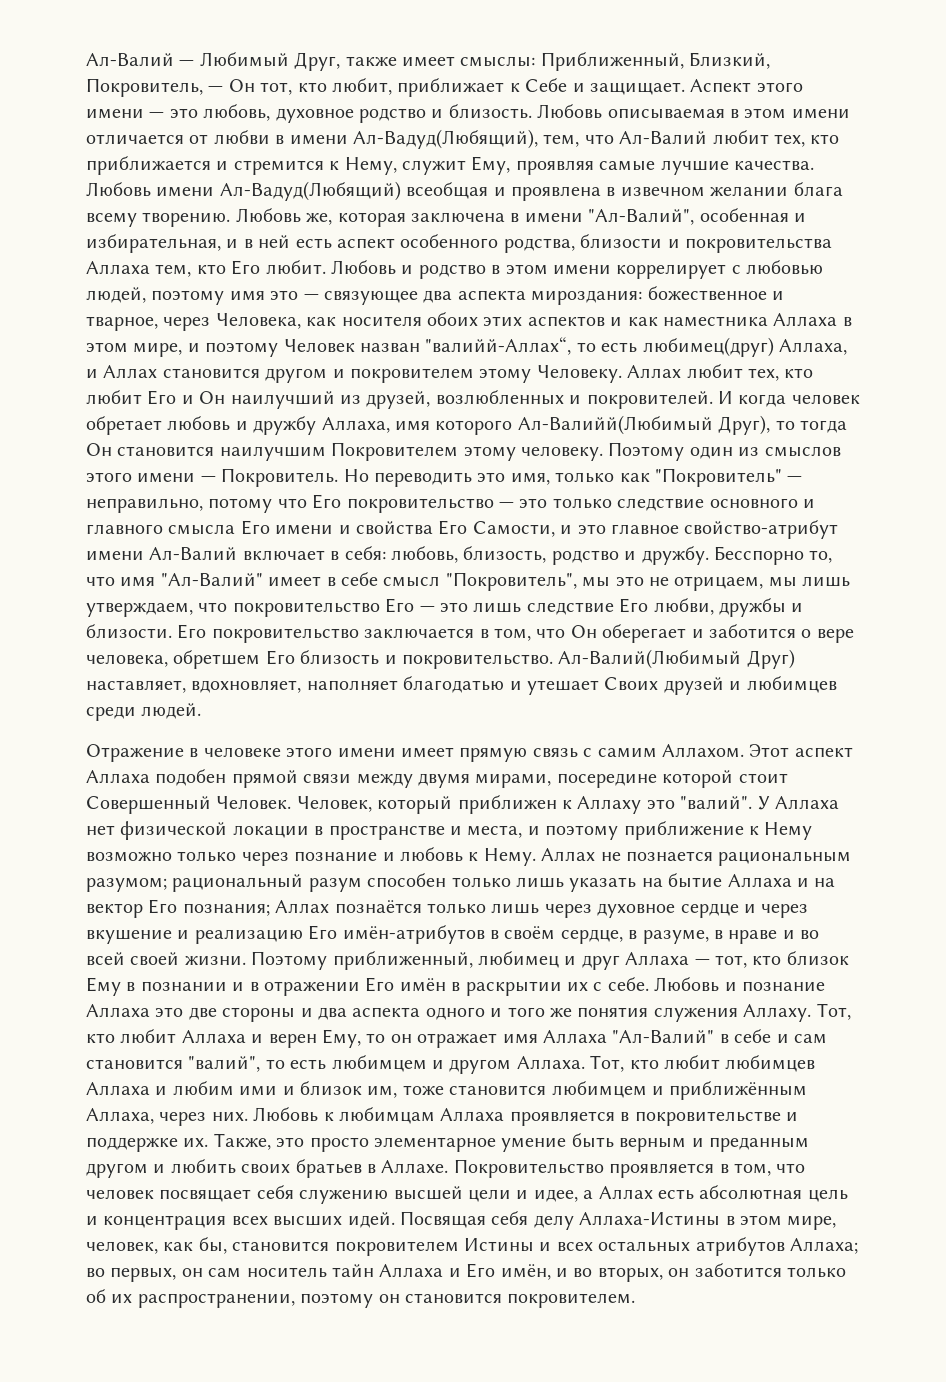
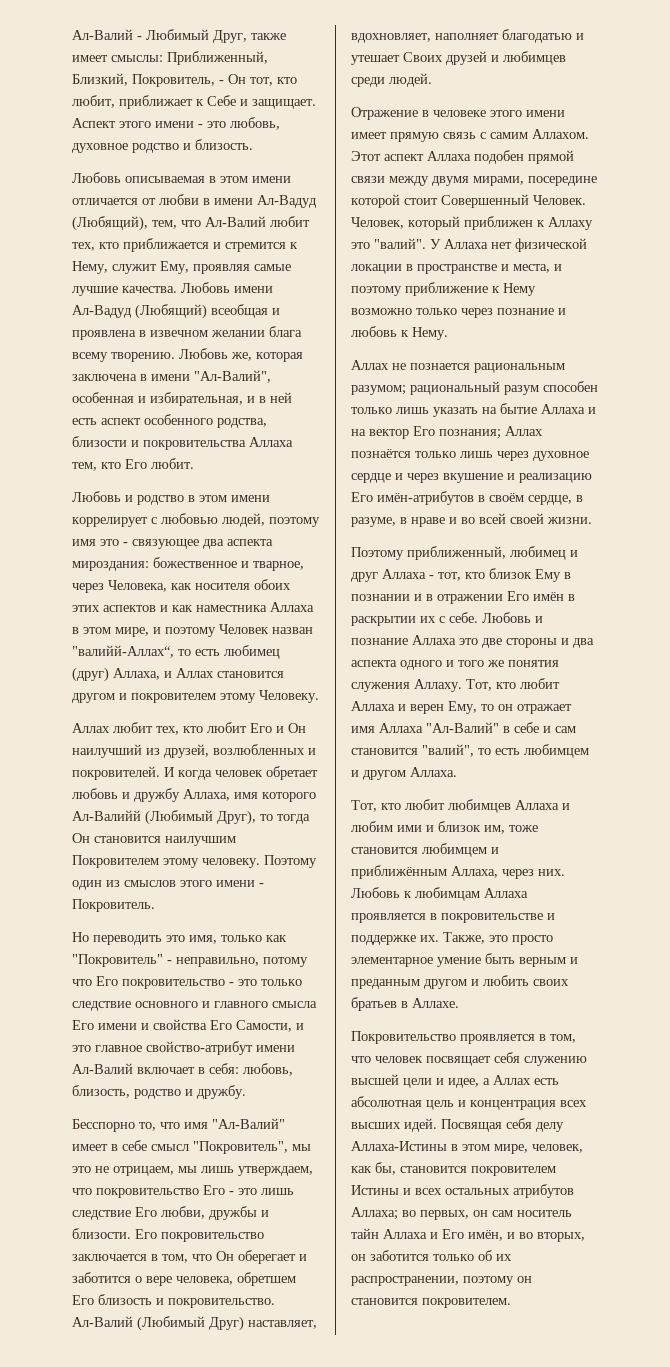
- Ал-Валий — Любимый Друг, также имеет смыслы: Приближенный, Близкий, Покровитель, — Он тот, кто любит, приближает к Себе и защищает.
+ Ал-Валий - Любимый Друг, также имеет смыслы: Приближенный, Близкий, Покровитель, - Он тот, кто любит, приближает к Себе и защищает.
- Аспект этого имени — это любовь, духовное родство и близость. Любовь описываемая в этом имени отличается от любви в имени Ал-Вадуд(Любящий), тем, что Ал-Валий любит тех, кто приближается и стремится к Нему, служит Ему, проявляя самые лучшие качества.
+ Аспект этого имени - это любовь, духовное родство и близость.
+ Любовь описываемая в этом имени отличается от любви в имени Ал-Вадуд (Любящий), тем, что Ал-Валий любит тех, кто приближается и стремится к Нему, служит Ему, проявляя самые лучшие качества.
- Любовь имени Ал-Вадуд(Любящий) всеобщая и проявлена в извечном желании блага всему творению.
+ Любовь имени Ал-Вадуд (Любящий) всеобщая и проявлена в извечном желании блага всему творению.
- Любовь же, которая заключена в имени "Ал-Валий", особенная и избирательная, и в ней есть аспект особенного родства, близости и покровительства Аллаха тем, кто Его любит. Любовь и родство в этом имени коррелирует с любовью людей, поэтому имя это — связующее два аспекта мироздания:
+ Любовь же, которая заключена в имени "Ал-Валий", особенная и избирательная, и в ней есть аспект особенного родства, близости и покровительства Аллаха тем, кто Его любит.
+ Любовь и родство в этом имени коррелирует с любовью людей, поэтому имя это - связующее два аспекта мироздания:
- божественное и тварное, через Человека, как носителя обоих этих аспектов и как наместника Аллаха в этом мире, и поэтому Человек назван "валийй-Аллах“, то есть любимец(друг) Аллаха, и Аллах становится другом и покровителем этому Человеку. Аллах любит тех, кто любит Его и Он наилучший из друзей, возлюбленных и покровителей.
+ божественное и тварное, через Человека, как носителя обоих этих аспектов и как наместника Аллаха в этом мире, и поэтому Человек назван "валийй-Аллах“, то есть любимец (друг) Аллаха, и Аллах становится другом и покровителем этому Человеку.
+ Аллах любит тех, кто любит Его и Он наилучший из друзей, возлюбленных и покровителей.
- И когда человек обретает любовь и дружбу Аллаха, имя которого Ал-Валийй(Любимый Друг), то тогда Он становится наилучшим Покровителем этому человеку.
+ И когда человек обретает любовь и дружбу Аллаха, имя которого Ал-Валийй (Любимый Друг), то тогда Он становится наилучшим Покровителем этому человеку.
- Поэтому один из смыслов этого имени — Покровитель. Но переводить это имя, только как "Покровитель" — неправильно, потому что Его покровительство — это только следствие основного и главного смысла Его имени и свойства Его Самости, и это главное свойство-атрибут имени Ал-Валий включает в себя:
+ Поэтому один из смыслов этого имени - Покровитель.
+ Но переводить это имя, только как "Покровитель" - неправильно, потому что Его покровительство - это только следствие основного и главного смысла Его имени и свойства Его Самости, и это главное свойство-атрибут имени Ал-Валий включает в себя:
- любовь, близость, родство и дружбу. Бесспорно то, что имя "Ал-Валий" имеет в себе смысл "Покровитель", мы это не отрицаем, мы лишь утверждаем, что покровительство Его — это лишь следствие Его любви, дружбы и близости.
+ любовь, близость, родство и дружбу.
+ Бесспорно то, что имя "Ал-Валий" имеет в себе смысл "Покровитель", мы это не отрицаем, мы лишь утверждаем, что покровительство Его - это лишь следствие Его любви, дружбы и близости.
- Ал-Валий(Любимый Друг) наставляет, вдохновляет, наполняет благодатью и утешает Своих друзей и любимцев среди людей.
+ Ал-Валий (Любимый Друг) наставляет, вдохновляет, наполняет благодатью и утешает Своих друзей и любимцев среди людей.
- У Аллаха нет физической локации в пространстве и места, и поэтому приближение к Нему возможно только через познание и любовь к Нему. Аллах не познается рациональным разумом;
+ У Аллаха нет физической локации в пространстве и места, и поэтому приближение к Нему возможно только через познание и любовь к Нему.
+ Аллах не познается рациональным разумом;
- Аллах познаётся только лишь через духовное сердце и через вкушение и реализацию Его имён-атрибутов в своём сердце, в разуме, в нраве и во всей своей жизни. Поэтому приближенный, любимец и друг Аллаха — тот, кто близок Ему в познании и в отражении Его имён в раскрытии их с себе.
+ Аллах познаётся только лишь через духовное сердце и через вкушение и реализацию Его имён-атрибутов в своём сердце, в разуме, в нраве и во всей своей жизни.
+ Поэтому приближенный, любимец и друг Аллаха - тот, кто близок Ему в познании и в отражении Его имён в раскрытии их с себе.
- Тот, кто любит Аллаха и верен Ему, то он отражает имя Аллаха "Ал-Валий" в себе и сам становится "валий", то есть любимцем и другом Аллаха. Тот, кто любит любимцев Аллаха и любим ими и близок им, тоже становится любимцем и приближённым Аллаха, через них.
+ Тот, кто любит Аллаха и верен Ему, то он отражает имя Аллаха "Ал-Валий" в себе и сам становится "валий", то есть любимцем и другом Аллаха.
+ Тот, кто любит любимцев Аллаха и любим ими и близок им, тоже становится любимцем и приближённым Аллаха, через них.
- Также, это просто элементарное умение быть верным и преданным другом и любить своих братьев в Аллахе. Покровительство проявляется в том, что человек посвящает себя служению высшей цели и идее, а Аллах есть абсолютная цель и концентрация всех высших идей.
+ Также, это просто элементарное умение быть верным и преданным другом и любить своих братьев в Аллахе.
+ Покровительство проявляется в том, что человек посвящает себя служению высшей цели и идее, а Аллах есть абсолютная цель и концентрация всех высших идей.

